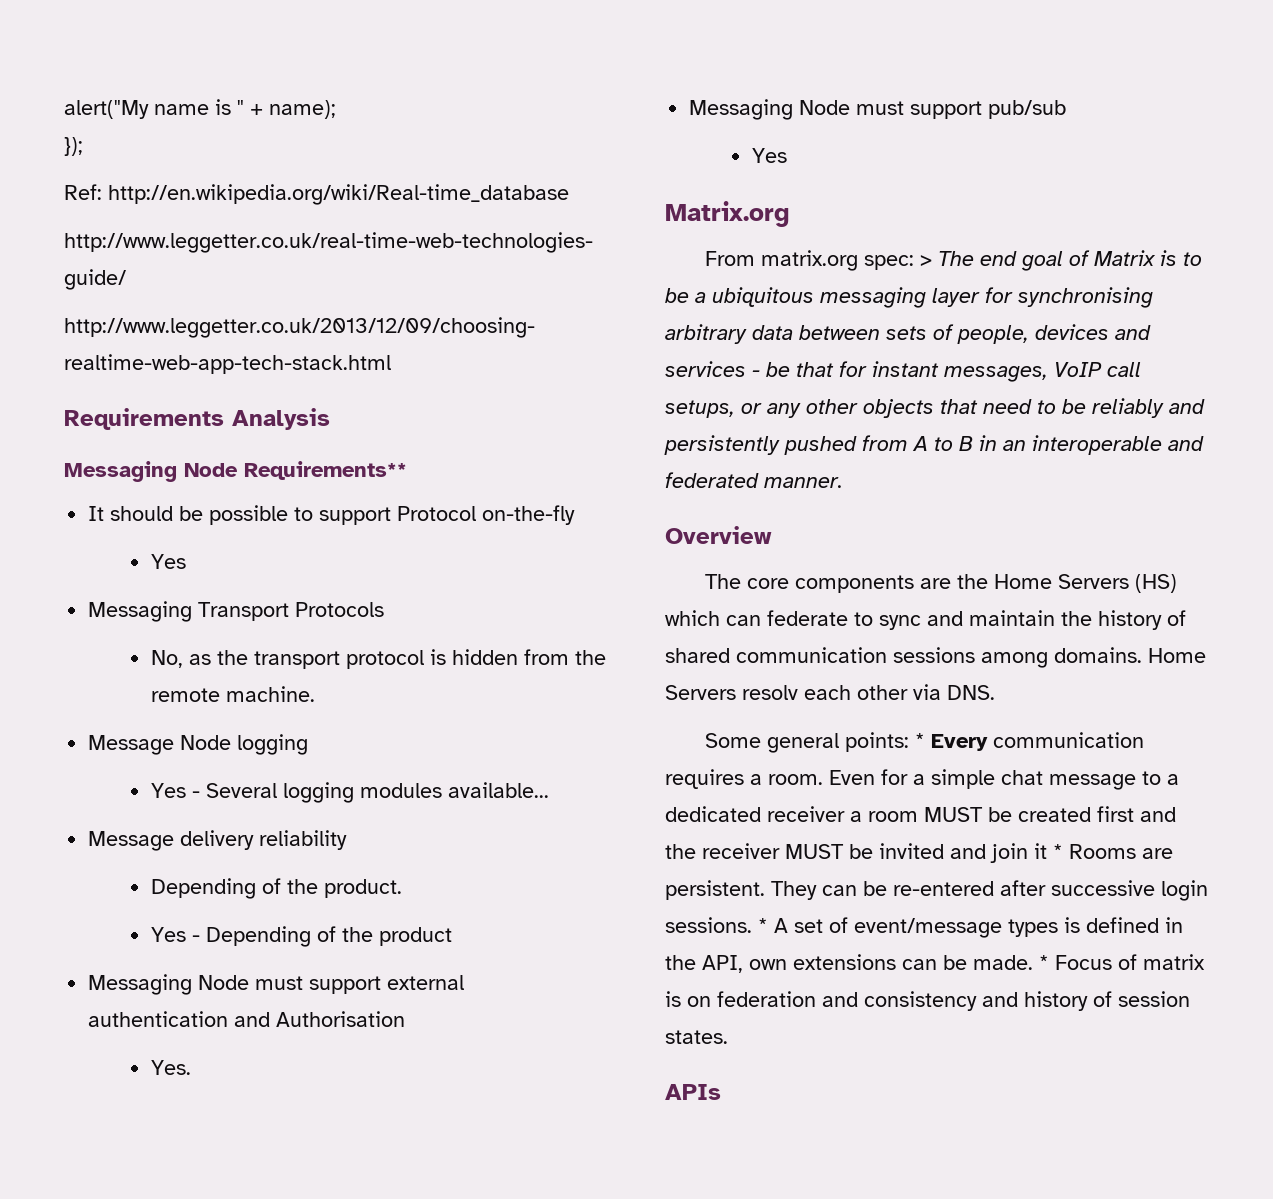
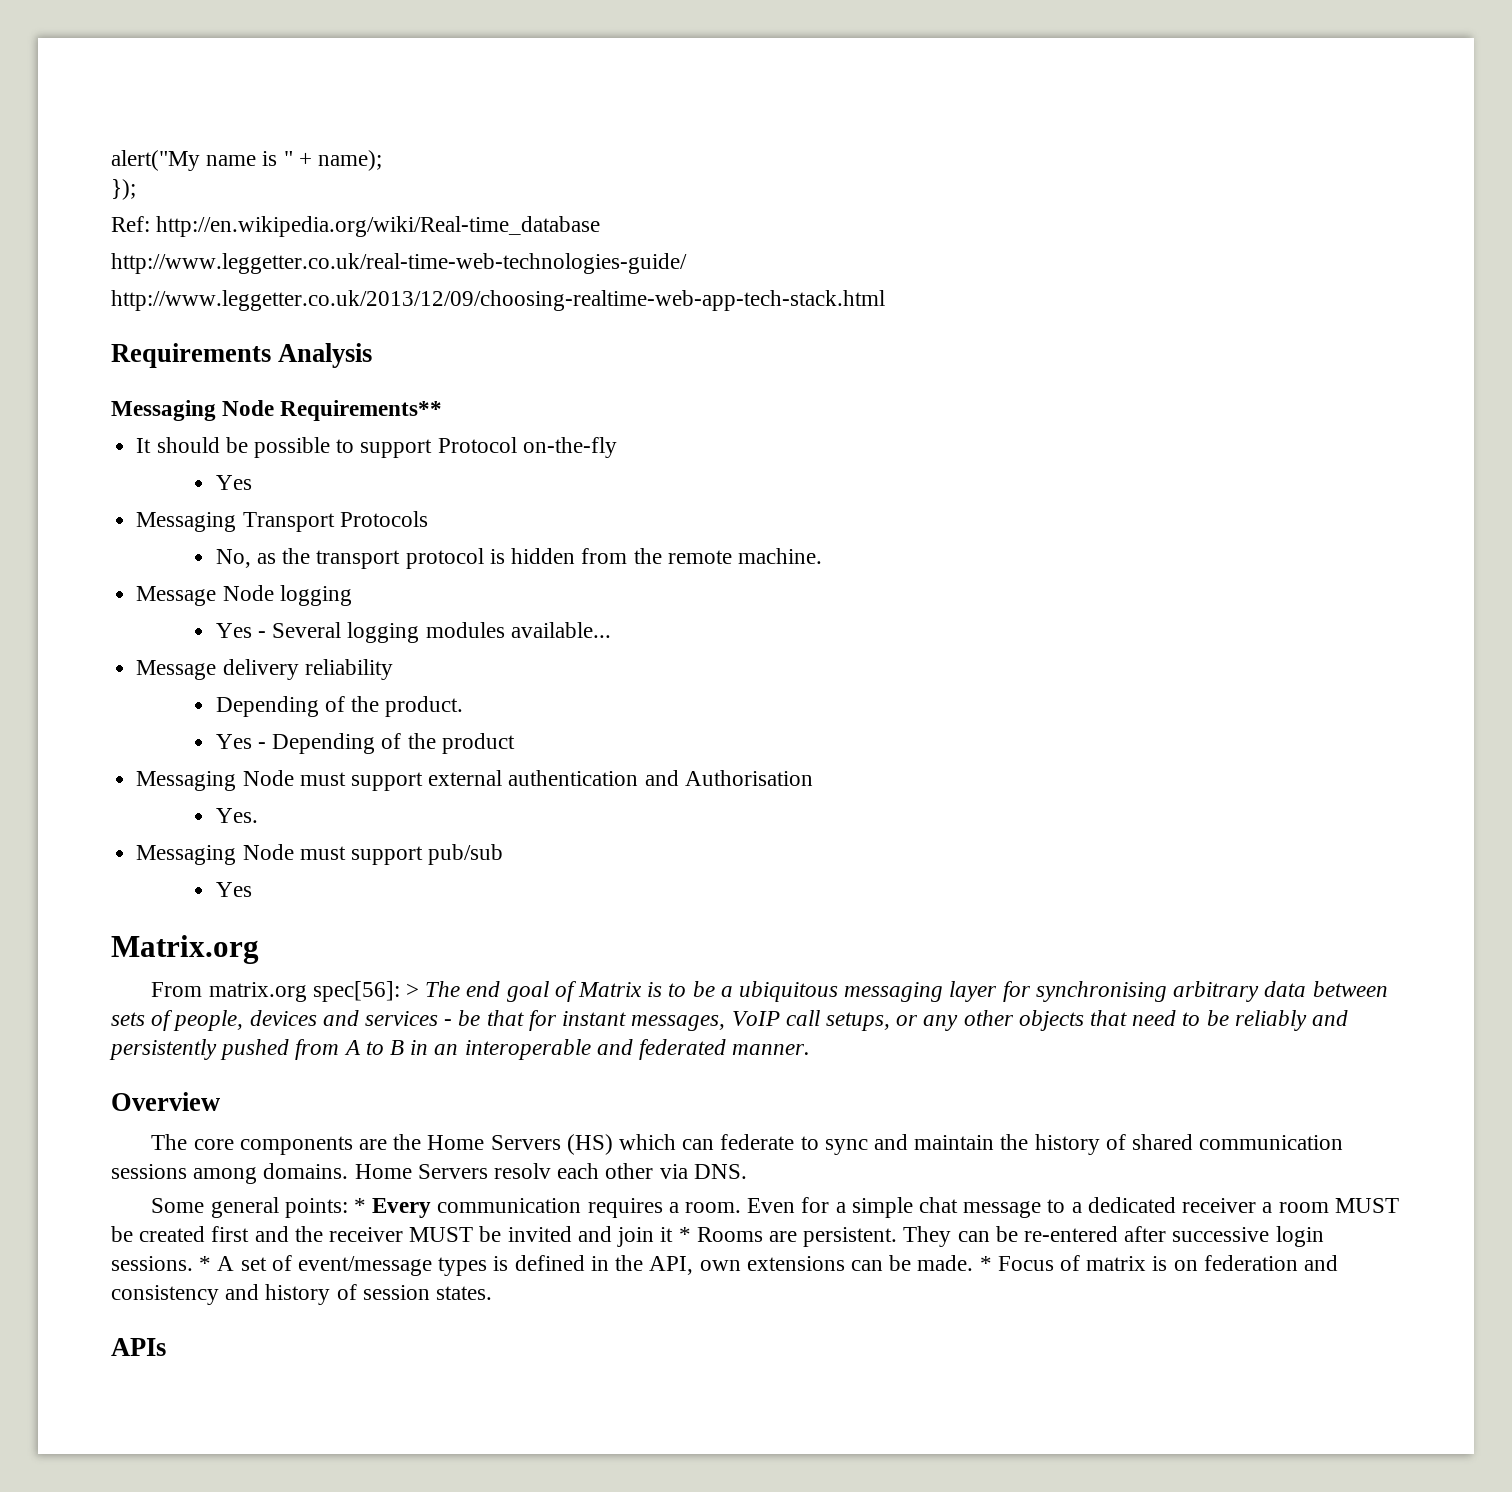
- From matrix.org spec: > The end goal of Matrix is to be a ubiquitous messaging layer for synchronising arbitrary data between sets of people, devices and services - be that for instant messages, VoIP call setups, or any other objects that need to be reliably and persistently pushed from A to B in an interoperable and federated manner.
+ From matrix.org spec[56]: > The end goal of Matrix is to be a ubiquitous messaging layer for synchronising arbitrary data between sets of people, devices and services - be that for instant messages, VoIP call setups, or any other objects that need to be reliably and persistently pushed from A to B in an interoperable and federated manner.

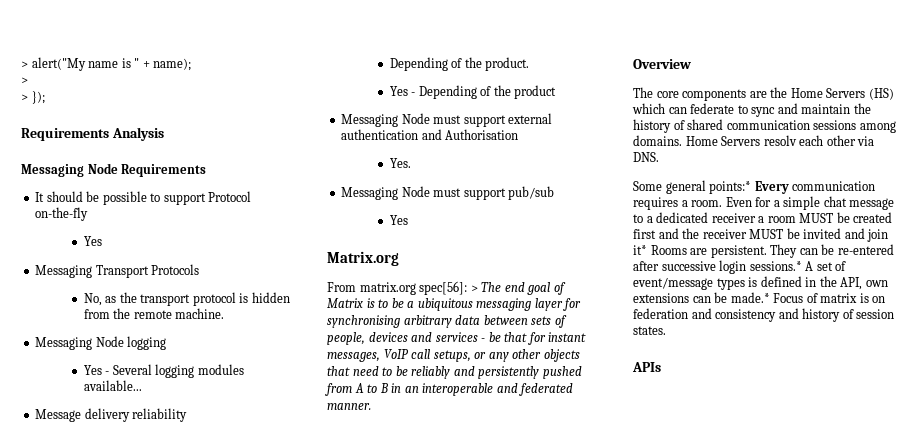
- alert("My name is " + name);
- });
+ > alert("My name is " + name);
+ >
+ > });
- Ref: http://en.wikipedia.org/wiki/Real-time_database
- http://www.leggetter.co.uk/real-time-web-technologies-guide/
- http://www.leggetter.co.uk/2013/12/09/choosing-realtime-web-app-tech-stack.html
- Messaging Node Requirements**
+ Messaging Node Requirements
- Message Node logging
+ Messaging Node logging
- Some general points: * Every communication requires a room.
+ Some general points:* Every communication requires a room.
- Even for a simple chat message to a dedicated receiver a room MUST be created first and the receiver MUST be invited and join it * Rooms are persistent.
+ Even for a simple chat message to a dedicated receiver a room MUST be created first and the receiver MUST be invited and join it* Rooms are persistent.
- They can be re-entered after successive login sessions. * A set of event/message types is defined in the API, own extensions can be made. * Focus of matrix is on federation and consistency and history of session states.
+ They can be re-entered after successive login sessions.* A set of event/message types is defined in the API, own extensions can be made.* Focus of matrix is on federation and consistency and history of session states.

